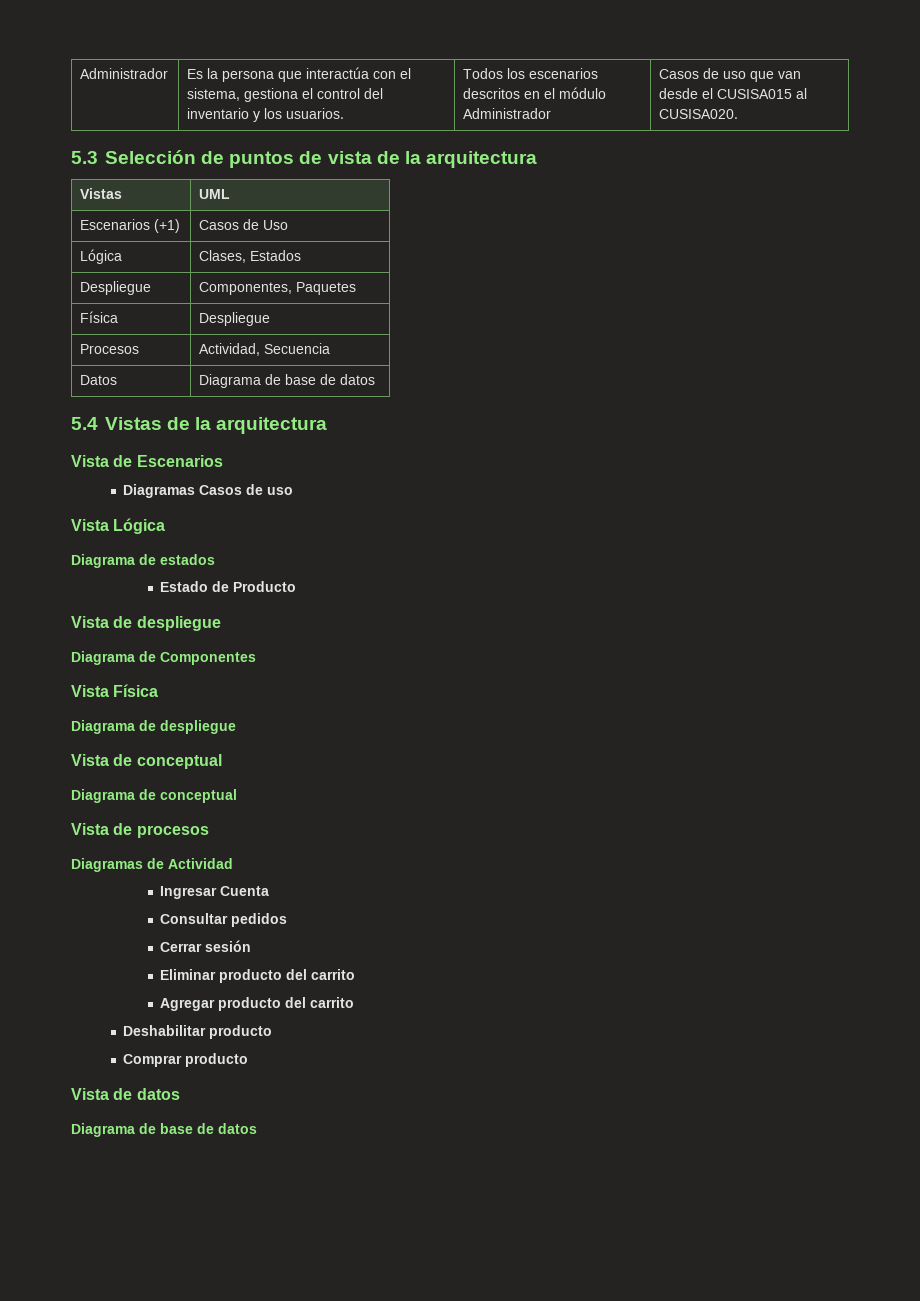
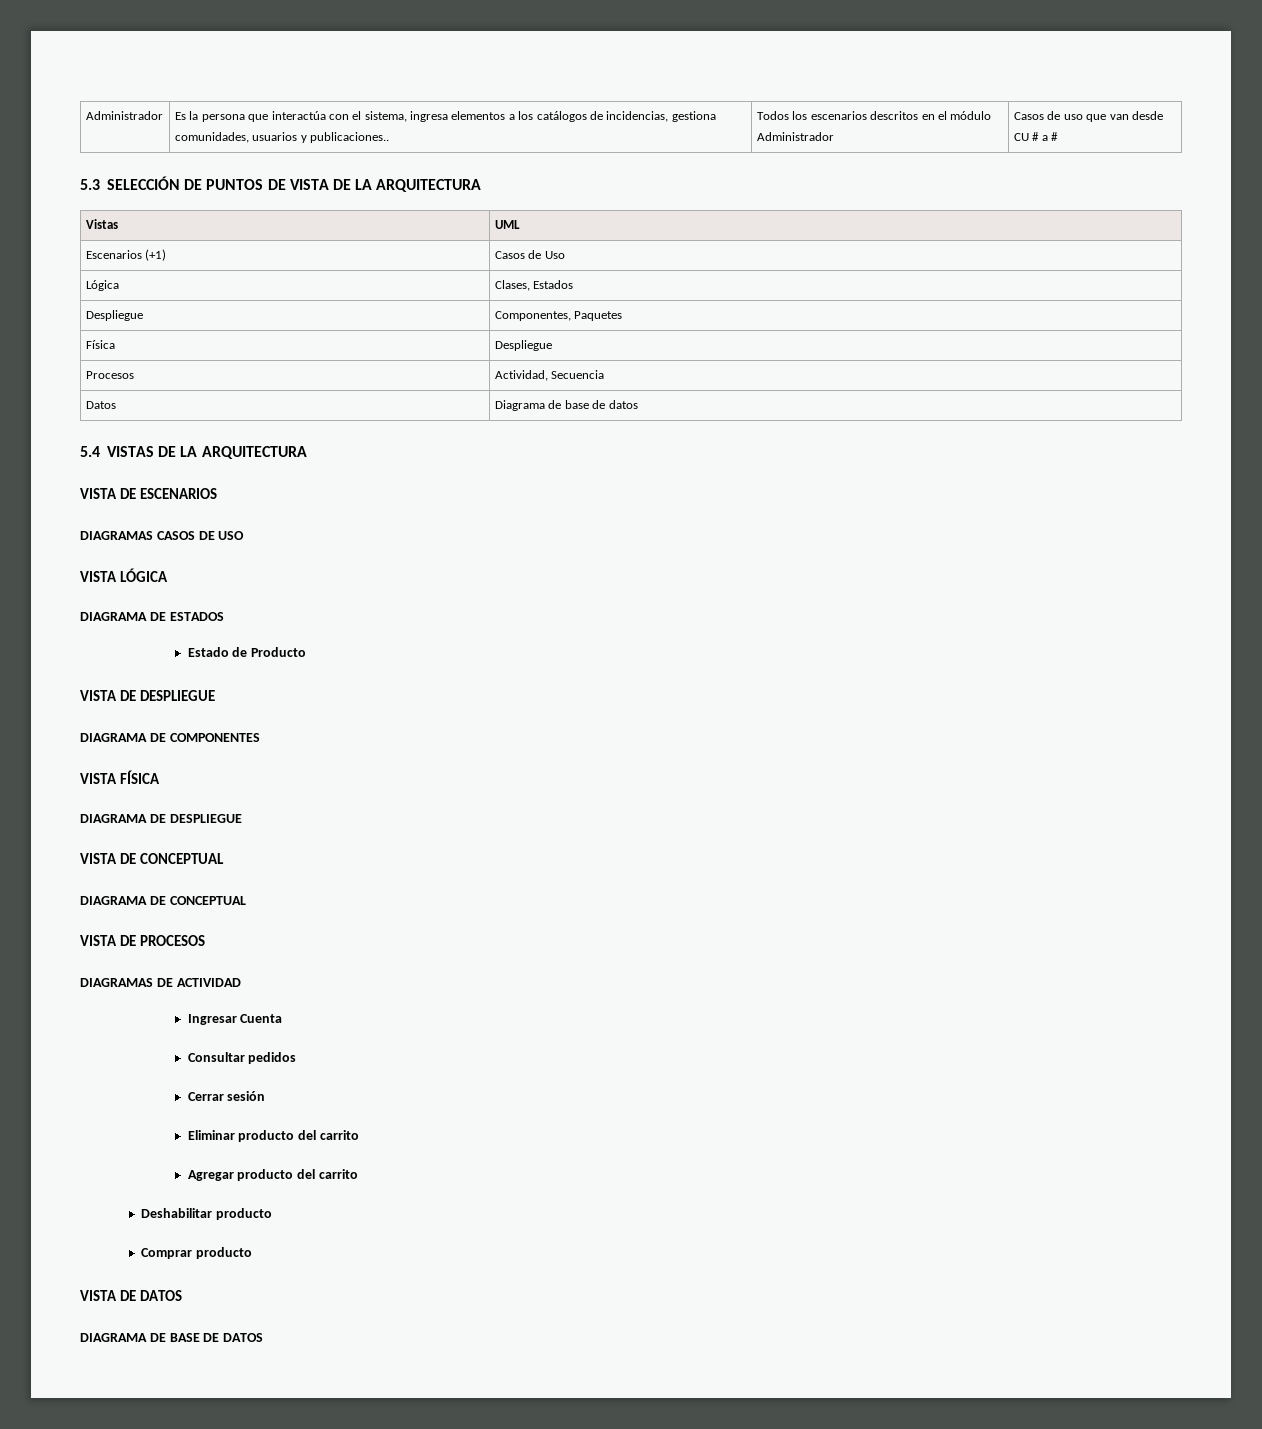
- Administrador | Es la persona que interactúa con el sistema, gestiona el control del inventario y los usuarios. | Todos los escenarios descritos en el módulo Administrador | Casos de uso que van desde el CUSISA015 al CUSISA020.
- 5.3 Selección de puntos de vista de la arquitectura
+ Administrador | Es la persona que interactúa con el sistema, ingresa elementos a los catálogos de incidencias, gestiona comunidades, usuarios y publicaciones.. | Todos los escenarios descritos en el módulo Administrador | Casos de uso que van desde CU # a #
+ 5.3 SELECCIÓN DE PUNTOS DE VISTA DE LA ARQUITECTURA
- 5.4 Vistas de la arquitectura
- Vista de Escenarios
- Diagramas Casos de uso
- Vista Lógica
- Diagrama de estados
+ 5.4 VISTAS DE LA ARQUITECTURA
+ VISTA DE ESCENARIOS
+ DIAGRAMAS CASOS DE USO
+ VISTA LÓGICA
+ DIAGRAMA DE ESTADOS
  Estado de Producto
- Vista de despliegue
- Diagrama de Componentes
- Vista Física
- Diagrama de despliegue
- Vista de conceptual
- Diagrama de conceptual
- Vista de procesos
- Diagramas de Actividad
+ VISTA DE DESPLIEGUE
+ DIAGRAMA DE COMPONENTES
+ VISTA FÍSICA
+ DIAGRAMA DE DESPLIEGUE
+ VISTA DE CONCEPTUAL
+ DIAGRAMA DE CONCEPTUAL
+ VISTA DE PROCESOS
+ DIAGRAMAS DE ACTIVIDAD
- Vista de datos
- Diagrama de base de datos
+ VISTA DE DATOS
+ DIAGRAMA DE BASE DE DATOS

